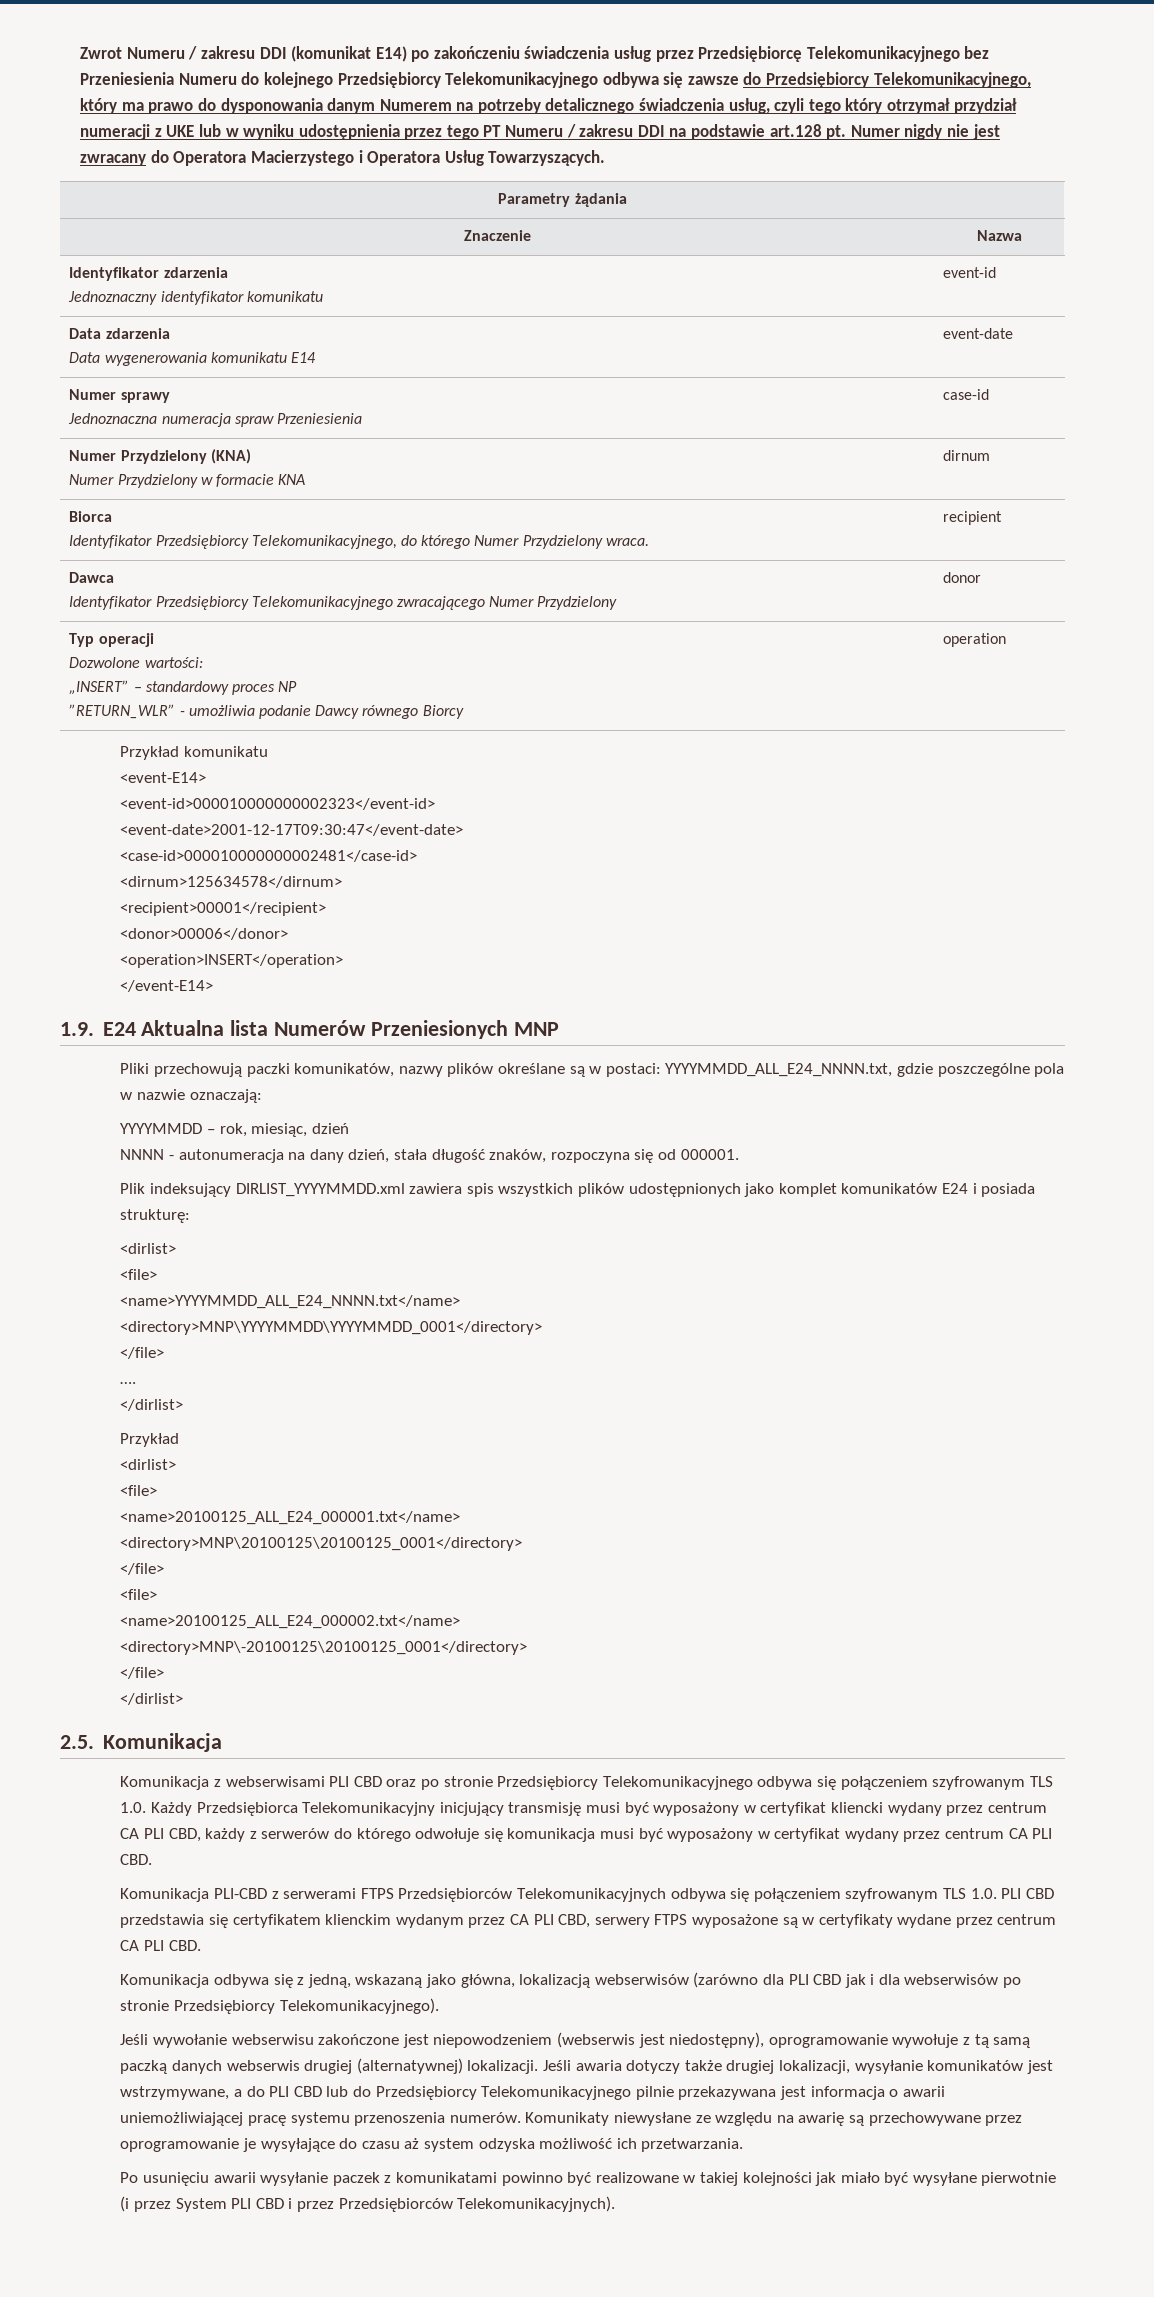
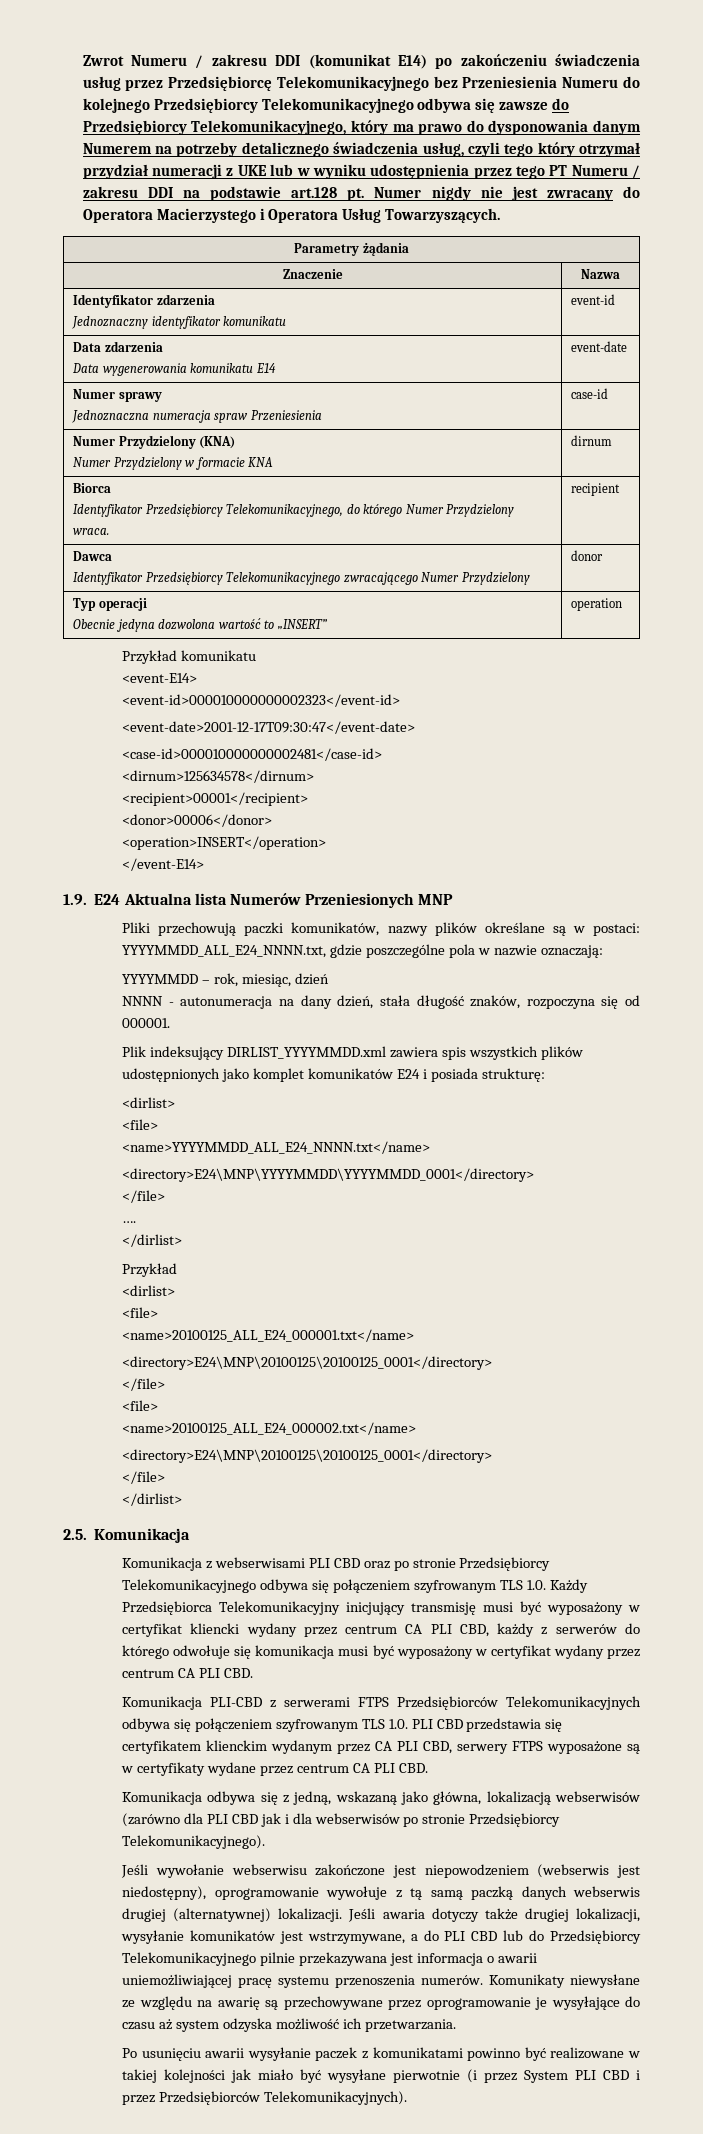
  Typ operacji
- Dozwolone wartości:
- „INSERT” – standardowy proces NP
- ”RETURN_WLR” - umożliwia podanie Dawcy równego Biorcy | operation
+ Obecnie jedyna dozwolona wartość to „INSERT” | operation
- <directory>MNP\YYYYMMDD\YYYYMMDD_0001</directory>
+ <directory>E24\MNP\YYYYMMDD\YYYYMMDD_0001</directory>
  <name>20100125_ALL_E24_000001.txt</name>
- <directory>MNP\20100125\20100125_0001</directory>
+ <directory>E24\MNP\20100125\20100125_0001</directory>
  <name>20100125_ALL_E24_000002.txt</name>
- <directory>MNP\-20100125\20100125_0001</directory>
+ <directory>E24\MNP\20100125\20100125_0001</directory>

